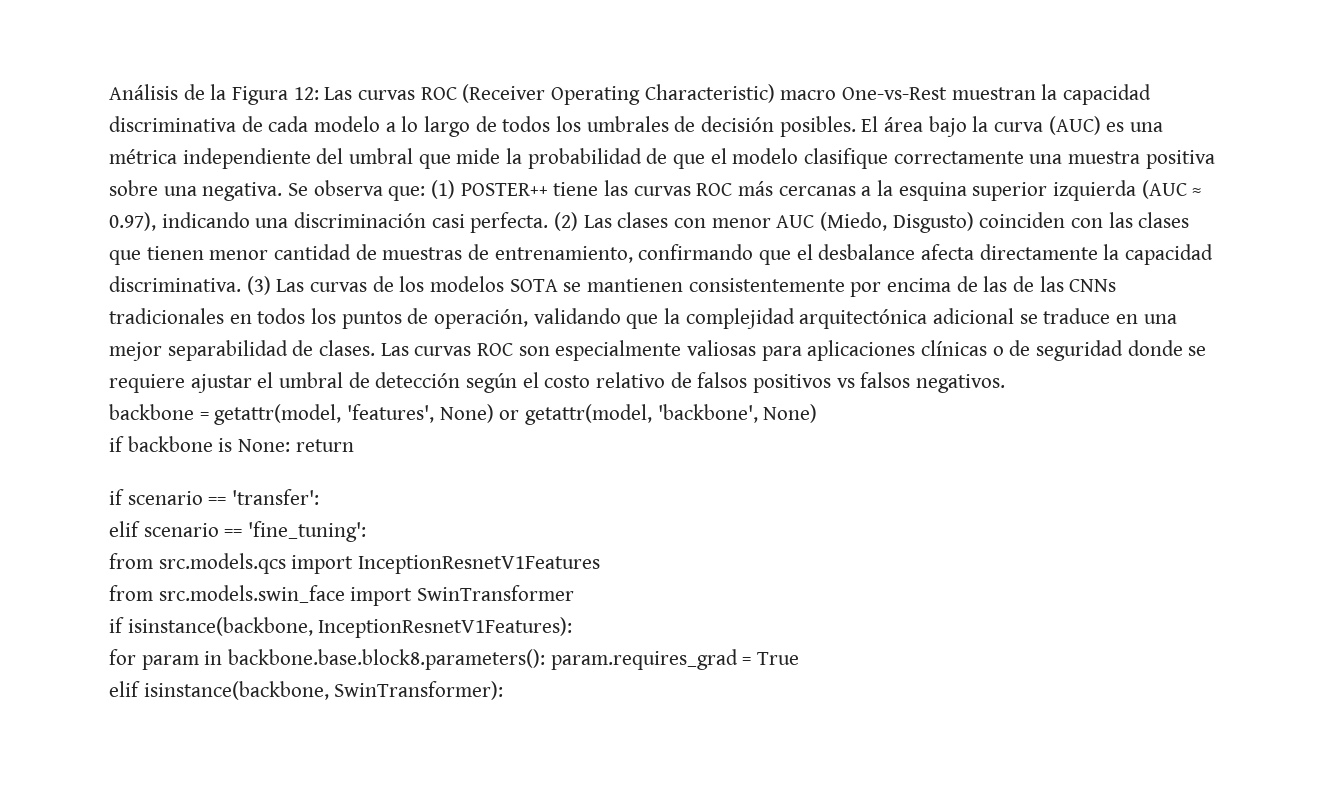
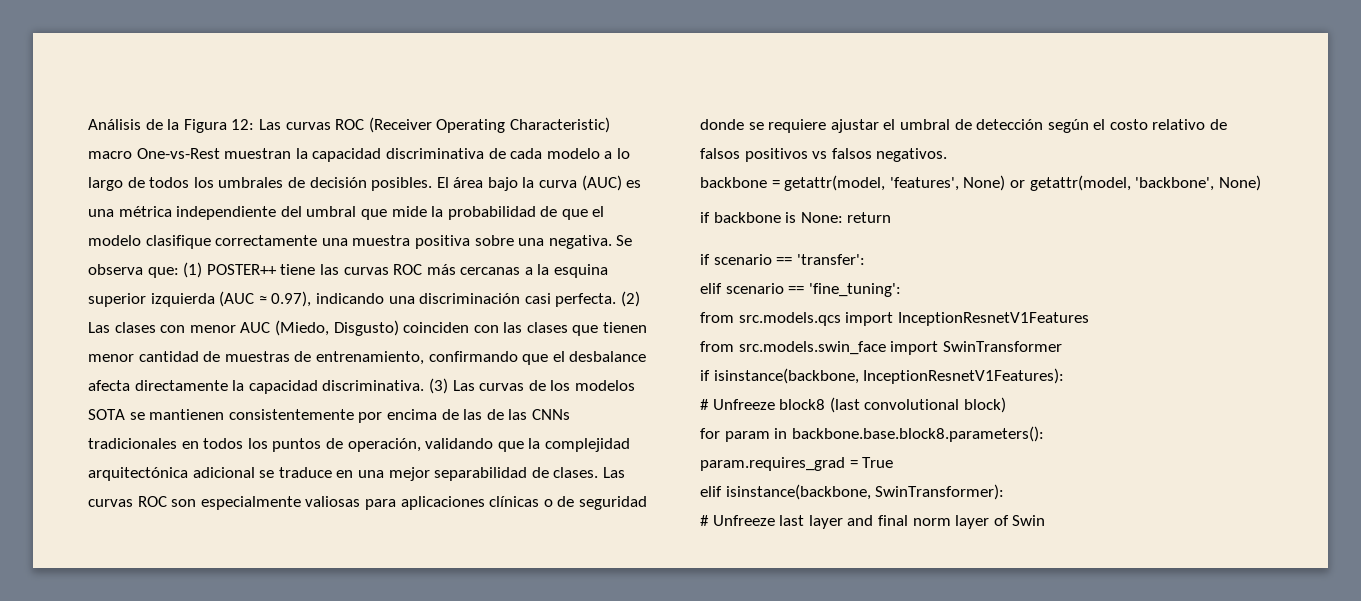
+ # Unfreeze block8 (last convolutional block)
- for param in backbone.base.block8.parameters(): param.requires_grad = True
+ for param in backbone.base.block8.parameters():
+ param.requires_grad = True
+ # Unfreeze last layer and final norm layer of Swin

